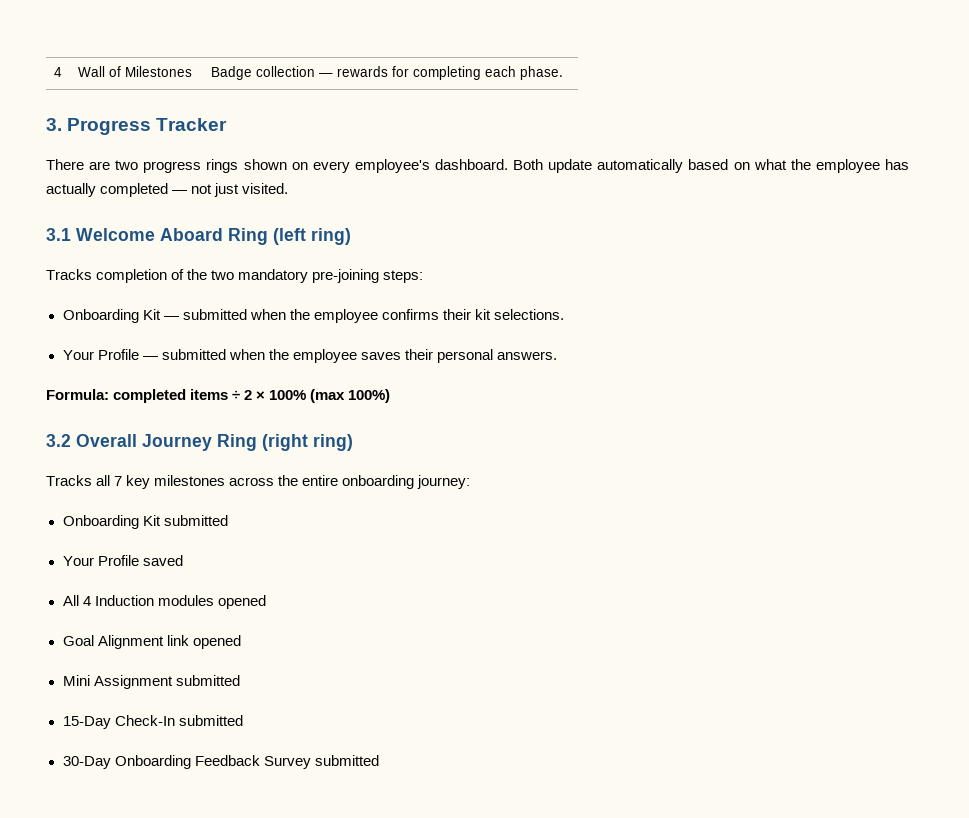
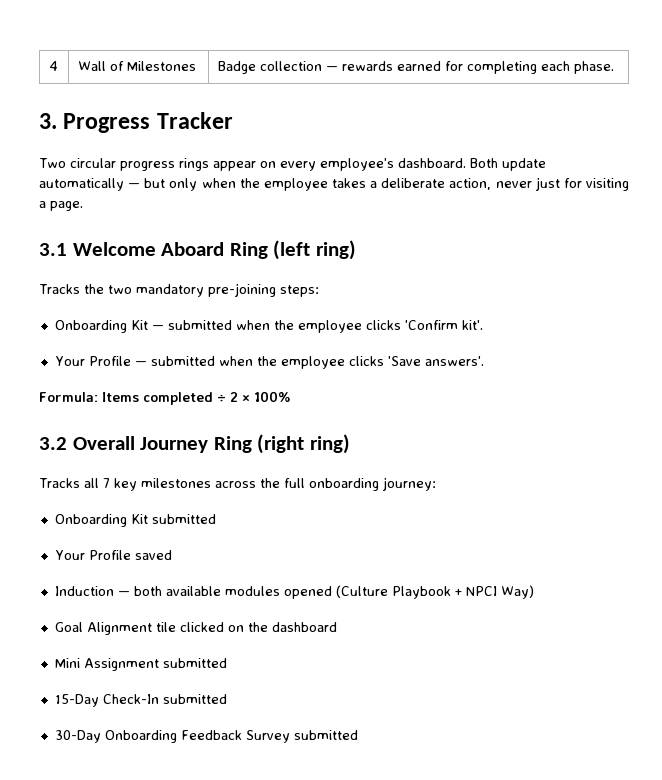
- 4 | Wall of Milestones | Badge collection — rewards for completing each phase.
+ 4 | Wall of Milestones | Badge collection — rewards earned for completing each phase.
- There are two progress rings shown on every employee's dashboard.
+ Two circular progress rings appear on every employee's dashboard.
- Both update automatically based on what the employee has actually completed — not just visited.
+ Both update automatically — but only when the employee takes a deliberate action, never just for visiting a page.
- Tracks completion of the two mandatory pre-joining steps:
+ Tracks the two mandatory pre-joining steps:
- Onboarding Kit — submitted when the employee confirms their kit selections.
+ Onboarding Kit — submitted when the employee clicks 'Confirm kit'.
- Your Profile — submitted when the employee saves their personal answers.
+ Your Profile — submitted when the employee clicks 'Save answers'.
- Formula: completed items ÷ 2 × 100% (max 100%)
+ Formula: Items completed ÷ 2 × 100%
- Tracks all 7 key milestones across the entire onboarding journey:
+ Tracks all 7 key milestones across the full onboarding journey:
- All 4 Induction modules opened
- Goal Alignment link opened
+ Induction — both available modules opened (Culture Playbook + NPCI Way)
+ Goal Alignment tile clicked on the dashboard

